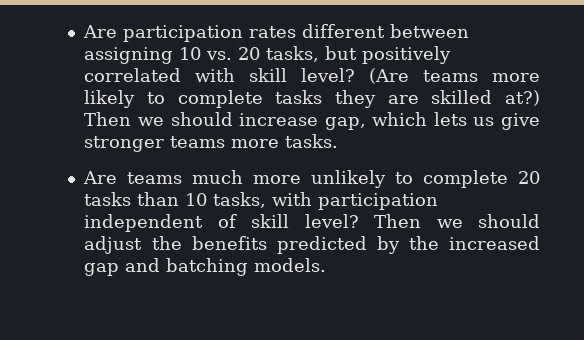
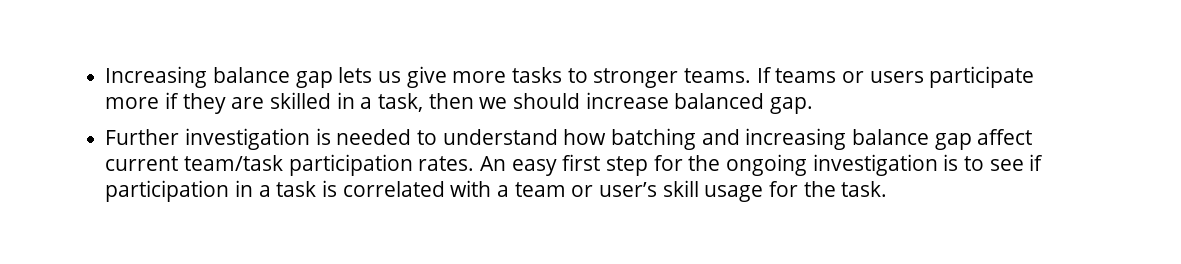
- Are participation rates different between assigning 10 vs. 20 tasks, but positively correlated with skill level? (Are teams more likely to complete tasks they are skilled at?) Then we should increase gap, which lets us give stronger teams more tasks.
- Are teams much more unlikely to complete 20 tasks than 10 tasks, with participation independent of skill level? Then we should adjust the benefits predicted by the increased gap and batching models.
+ Increasing balance gap lets us give more tasks to stronger teams. If teams or users participate more if they are skilled in a task, then we should increase balanced gap.
+ Further investigation is needed to understand how batching and increasing balance gap affect current team/task participation rates. An easy first step for the ongoing investigation is to see if participation in a task is correlated with a team or user’s skill usage for the task.

